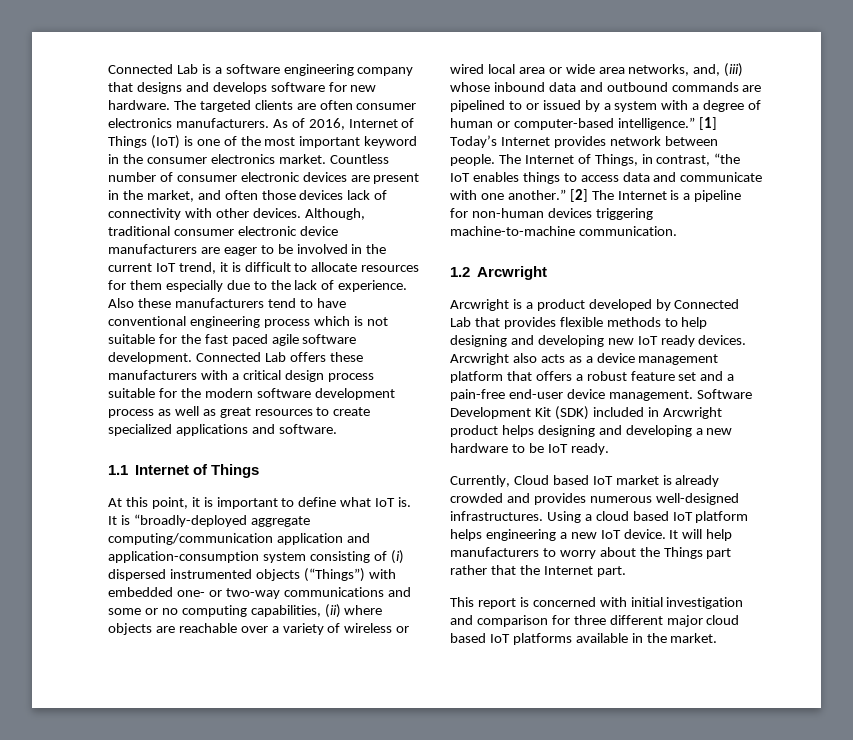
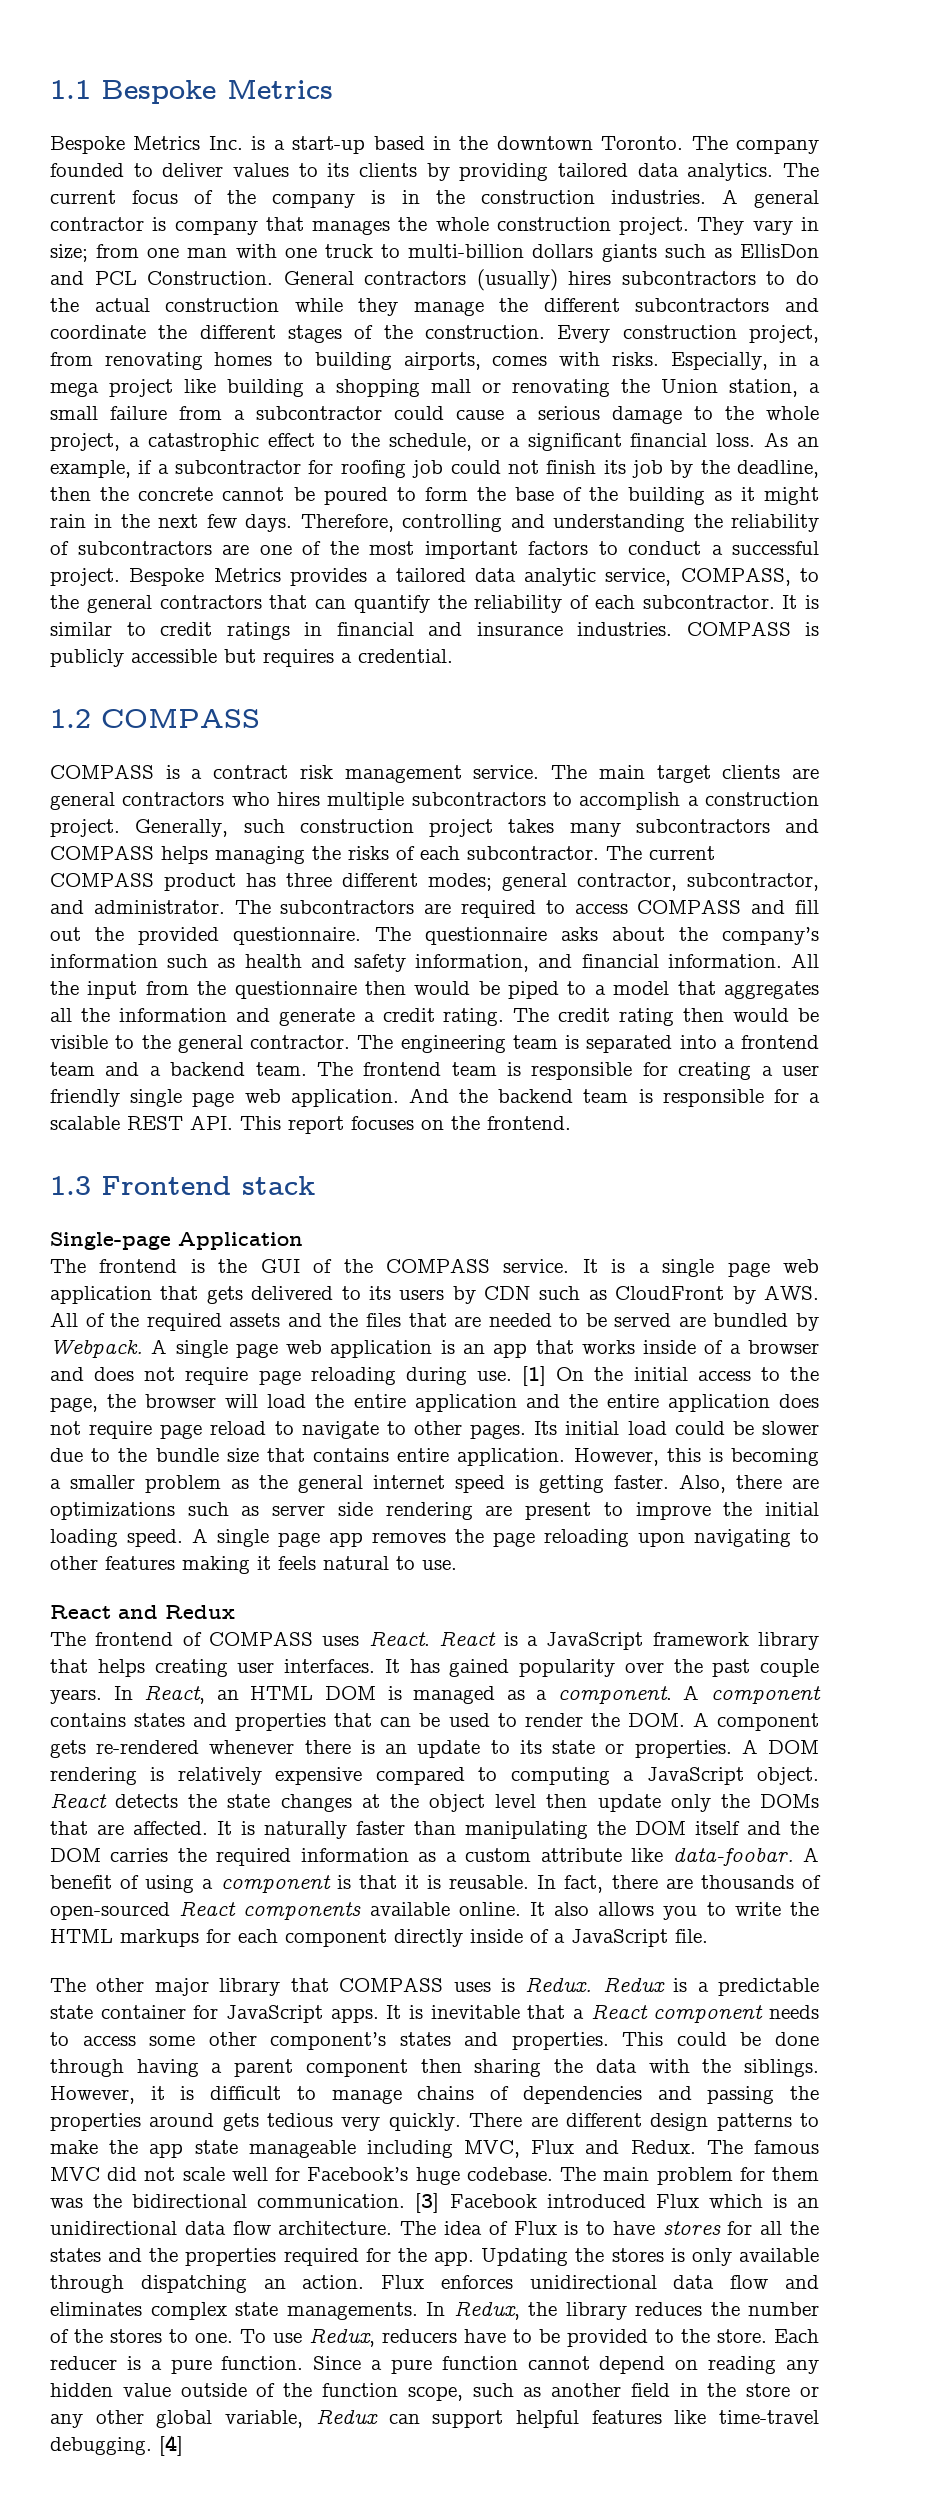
- Connected Lab is a software engineering company that designs and develops software for new hardware. The targeted clients are often consumer electronics manufacturers. As of 2016, Internet of Things (IoT) is one of the most important keyword in the consumer electronics market. Countless number of consumer electronic devices are present in the market, and often those devices lack of connectivity with other devices. Although, traditional consumer electronic device manufacturers are eager to be involved in the current IoT trend, it is difficult to allocate resources for them especially due to the lack of experience. Also these manufacturers tend to have conventional engineering process which is not suitable for the fast paced agile software development. Connected Lab offers these manufacturers with a critical design process suitable for the modern software development process as well as great resources to create specialized applications and software.
- 1.1 Internet of Things
- At this point, it is important to define what IoT is. It is “broadly-deployed aggregate computing/communication application and application-consumption system consisting of (i) dispersed instrumented objects (“Things”) with embedded one- or two-way communications and some or no computing capabilities, (ii) where objects are reachable over a variety of wireless or wired local area or wide area networks, and, (iii) whose inbound data and outbound commands are pipelined to or issued by a system with a degree of human or computer-based intelligence.” [1] Today’s Internet provides network between people. The Internet of Things, in contrast, “the IoT enables things to access data and communicate with one another.” [2] The Internet is a pipeline for non-human devices triggering machine-to-machine communication.
- 1.2 Arcwright
- Arcwright is a product developed by Connected Lab that provides flexible methods to help designing and developing new IoT ready devices. Arcwright also acts as a device management platform that offers a robust feature set and a pain-free end-user device management. Software Development Kit (SDK) included in Arcwright product helps designing and developing a new hardware to be IoT ready.
- Currently, Cloud based IoT market is already crowded and provides numerous well-designed infrastructures. Using a cloud based IoT platform helps engineering a new IoT device. It will help manufacturers to worry about the Things part rather that the Internet part.
- This report is concerned with initial investigation and comparison for three different major cloud based IoT platforms available in the market.
+ 1.1 Bespoke Metrics
+ Bespoke Metrics Inc. is a start-up based in the downtown Toronto. The company founded to deliver values to its clients by providing tailored data analytics. The current focus of the company is in the construction industries. A general contractor is company that manages the whole construction project. They vary in size; from one man with one truck to multi-billion dollars giants such as EllisDon and PCL Construction. General contractors (usually) hires subcontractors to do the actual construction while they manage the different subcontractors and coordinate the different stages of the construction. Every construction project, from renovating homes to building airports, comes with risks. Especially, in a mega project like building a shopping mall or renovating the Union station, a small failure from a subcontractor could cause a serious damage to the whole project, a catastrophic effect to the schedule, or a significant financial loss. As an example, if a subcontractor for roofing job could not finish its job by the deadline, then the concrete cannot be poured to form the base of the building as it might rain in the next few days. Therefore, controlling and understanding the reliability of subcontractors are one of the most important factors to conduct a successful project. Bespoke Metrics provides a tailored data analytic service, COMPASS, to the general contractors that can quantify the reliability of each subcontractor. It is similar to credit ratings in financial and insurance industries. COMPASS is publicly accessible but requires a credential.
+ 1.2 COMPASS
+ COMPASS is a contract risk management service. The main target clients are general contractors who hires multiple subcontractors to accomplish a construction project. Generally, such construction project takes many subcontractors and COMPASS helps managing the risks of each subcontractor. The current COMPASS product has three different modes; general contractor, subcontractor, and administrator. The subcontractors are required to access COMPASS and fill out the provided questionnaire. The questionnaire asks about the company’s information such as health and safety information, and financial information. All the input from the questionnaire then would be piped to a model that aggregates all the information and generate a credit rating. The credit rating then would be visible to the general contractor. The engineering team is separated into a frontend team and a backend team. The frontend team is responsible for creating a user friendly single page web application. And the backend team is responsible for a scalable REST API. This report focuses on the frontend.
+ 1.3 Frontend stack
+ Single-page Application
+ The frontend is the GUI of the COMPASS service. It is a single page web application that gets delivered to its users by CDN such as CloudFront by AWS. All of the required assets and the files that are needed to be served are bundled by Webpack. A single page web application is an app that works inside of a browser and does not require page reloading during use. [1] On the initial access to the page, the browser will load the entire application and the entire application does not require page reload to navigate to other pages. Its initial load could be slower due to the bundle size that contains entire application. However, this is becoming a smaller problem as the general internet speed is getting faster. Also, there are optimizations such as server side rendering are present to improve the initial loading speed. A single page app removes the page reloading upon navigating to other features making it feels natural to use.
+ React and Redux
+ The frontend of COMPASS uses React. React is a JavaScript framework library that helps creating user interfaces. It has gained popularity over the past couple years. In React, an HTML DOM is managed as a component. A component contains states and properties that can be used to render the DOM. A component gets re-rendered whenever there is an update to its state or properties. A DOM rendering is relatively expensive compared to computing a JavaScript object. React detects the state changes at the object level then update only the DOMs that are affected. It is naturally faster than manipulating the DOM itself and the DOM carries the required information as a custom attribute like data-foobar. A benefit of using a component is that it is reusable. In fact, there are thousands of open-sourced React components available online. It also allows you to write the HTML markups for each component directly inside of a JavaScript file.
+ The other major library that COMPASS uses is Redux. Redux is a predictable state container for JavaScript apps. It is inevitable that a React component needs to access some other component’s states and properties. This could be done through having a parent component then sharing the data with the siblings. However, it is difficult to manage chains of dependencies and passing the properties around gets tedious very quickly. There are different design patterns to make the app state manageable including MVC, Flux and Redux. The famous MVC did not scale well for Facebook’s huge codebase. The main problem for them was the bidirectional communication. [3] Facebook introduced Flux which is an unidirectional data flow architecture. The idea of Flux is to have stores for all the states and the properties required for the app. Updating the stores is only available through dispatching an action. Flux enforces unidirectional data flow and eliminates complex state managements. In Redux, the library reduces the number of the stores to one. To use Redux, reducers have to be provided to the store. Each reducer is a pure function. Since a pure function cannot depend on reading any hidden value outside of the function scope, such as another field in the store or any other global variable, Redux can support helpful features like time-travel debugging. [4]

